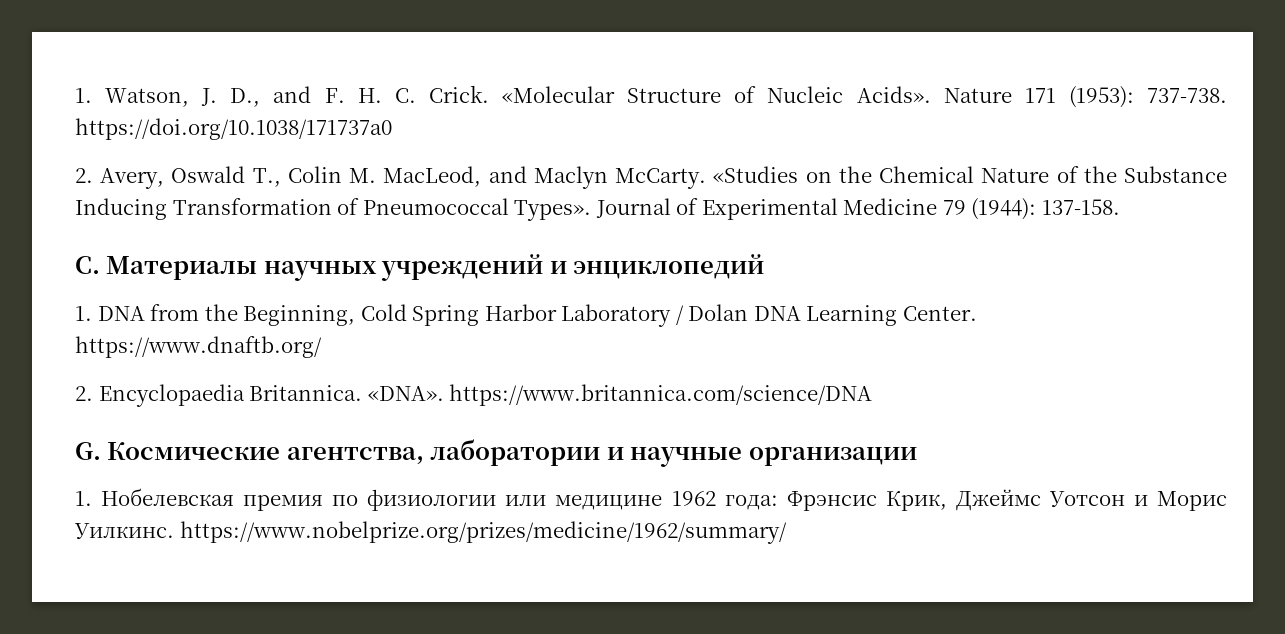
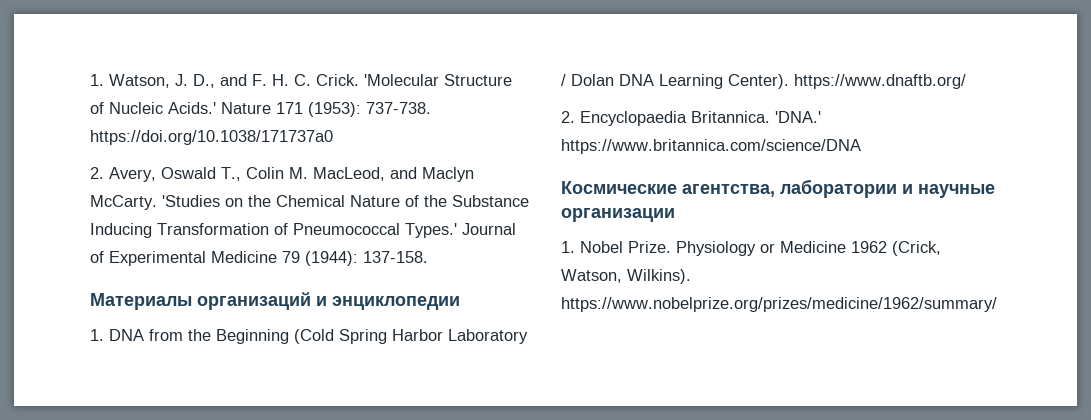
- «Molecular Structure of Nucleic Acids».
+ 'Molecular Structure of Nucleic Acids.'
- «Studies on the Chemical Nature of the Substance Inducing Transformation of Pneumococcal Types».
+ 'Studies on the Chemical Nature of the Substance Inducing Transformation of Pneumococcal Types.'
- C. Материалы научных учреждений и энциклопедий
+ Материалы организаций и энциклопедии
- 1. DNA from the Beginning, Cold Spring Harbor Laboratory / Dolan DNA Learning Center. https://www.dnaftb.org/
+ 1. DNA from the Beginning (Cold Spring Harbor Laboratory / Dolan DNA Learning Center). https://www.dnaftb.org/
- «DNA». https://www.britannica.com/science/DNA
+ 'DNA.' https://www.britannica.com/science/DNA
- G. Космические агентства, лаборатории и научные организации
+ Космические агентства, лаборатории и научные организации
- 1. Нобелевская премия по физиологии или медицине 1962 года: Фрэнсис Крик, Джеймс Уотсон и Морис Уилкинс. https://www.nobelprize.org/prizes/medicine/1962/summary/
+ 1. Nobel Prize. Physiology or Medicine 1962 (Crick, Watson, Wilkins). https://www.nobelprize.org/prizes/medicine/1962/summary/

